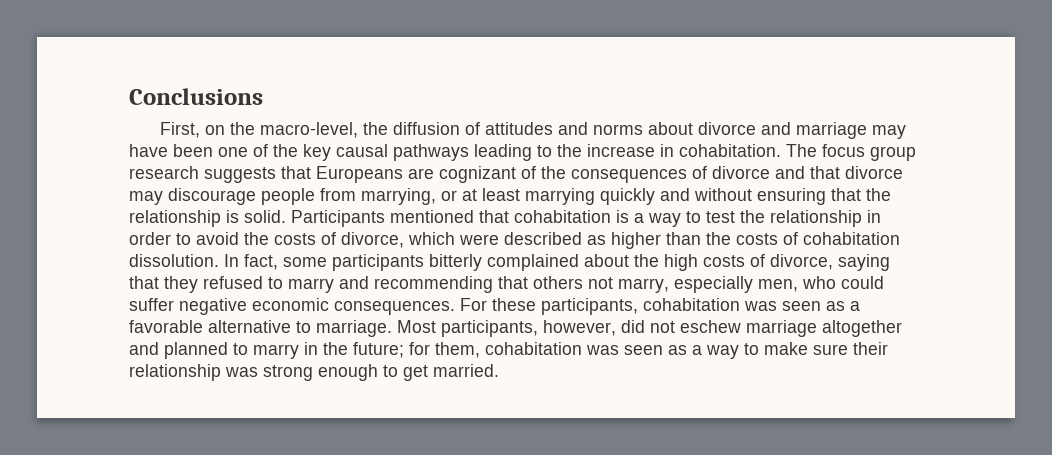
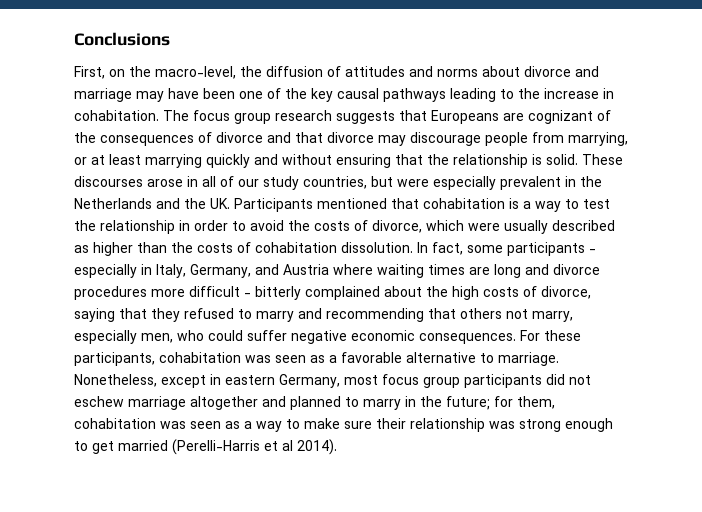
- Participants mentioned that cohabitation is a way to test the relationship in order to avoid the costs of divorce, which were described as higher than the costs of cohabitation dissolution.
+ These discourses arose in all of our study countries, but were especially prevalent in the Netherlands and the UK. Participants mentioned that cohabitation is a way to test the relationship in order to avoid the costs of divorce, which were usually described as higher than the costs of cohabitation dissolution.
- In fact, some participants bitterly complained about the high costs of divorce, saying that they refused to marry and recommending that others not marry, especially men, who could suffer negative economic consequences.
+ In fact, some participants - especially in Italy, Germany, and Austria where waiting times are long and divorce procedures more difficult - bitterly complained about the high costs of divorce, saying that they refused to marry and recommending that others not marry, especially men, who could suffer negative economic consequences.
- Most participants, however, did not eschew marriage altogether and planned to marry in the future; for them, cohabitation was seen as a way to make sure their relationship was strong enough to get married.
+ Nonetheless, except in eastern Germany, most focus group participants did not eschew marriage altogether and planned to marry in the future; for them, cohabitation was seen as a way to make sure their relationship was strong enough to get married (Perelli-Harris et al 2014).

